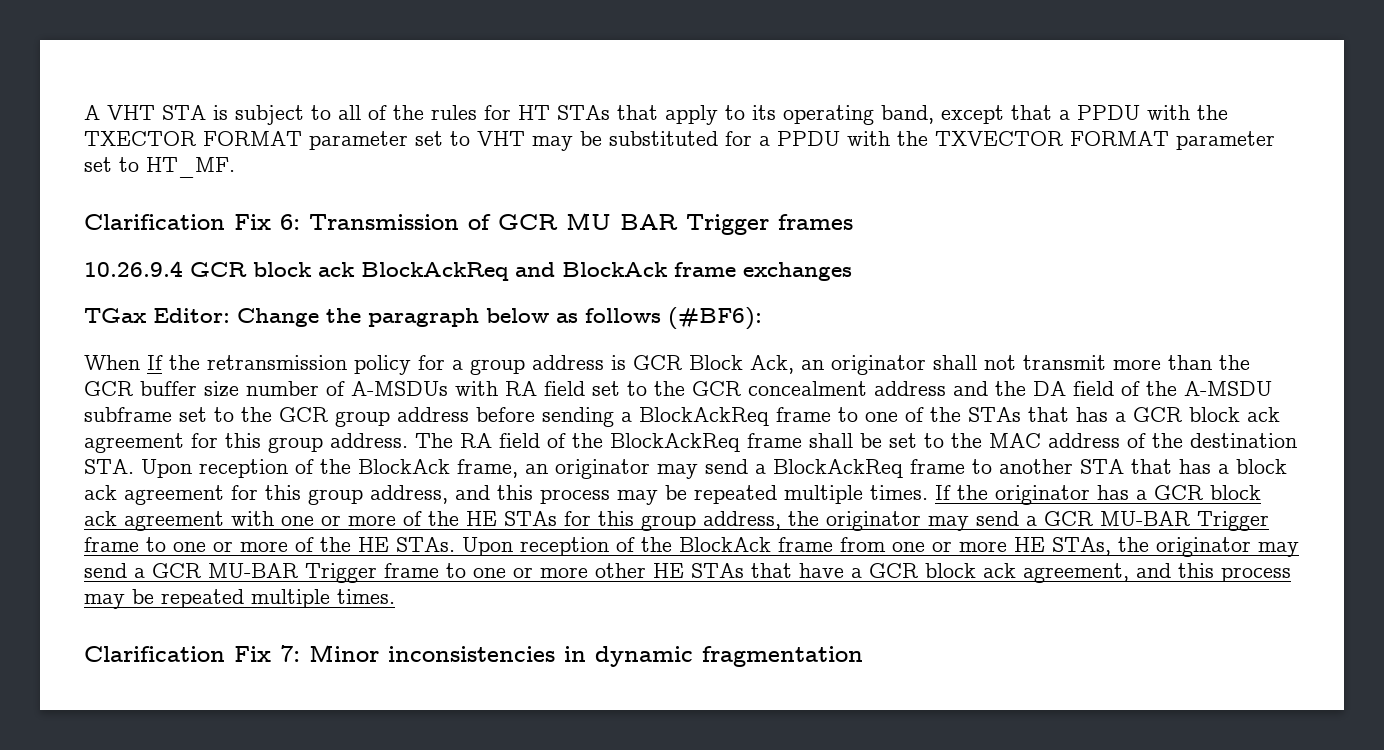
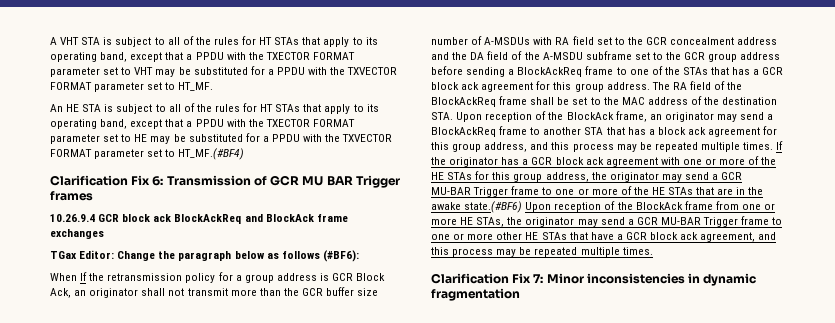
+ An HE STA is subject to all of the rules for HT STAs that apply to its operating band, except that a PPDU with the TXECTOR FORMAT parameter set to HE may be substituted for a PPDU with the TXVECTOR FORMAT parameter set to HT_MF.(#BF4)
- If the originator has a GCR block ack agreement with one or more of the HE STAs for this group address, the originator may send a GCR MU-BAR Trigger frame to one or more of the HE STAs. Upon reception of the BlockAck frame from one or more HE STAs, the originator may send a GCR MU-BAR Trigger frame to one or more other HE STAs that have a GCR block ack agreement, and this process may be repeated multiple times.
+ If the originator has a GCR block ack agreement with one or more of the HE STAs for this group address, the originator may send a GCR MU-BAR Trigger frame to one or more of the HE STAs that are in the awake state.(#BF6) Upon reception of the BlockAck frame from one or more HE STAs, the originator may send a GCR MU-BAR Trigger frame to one or more other HE STAs that have a GCR block ack agreement, and this process may be repeated multiple times.

